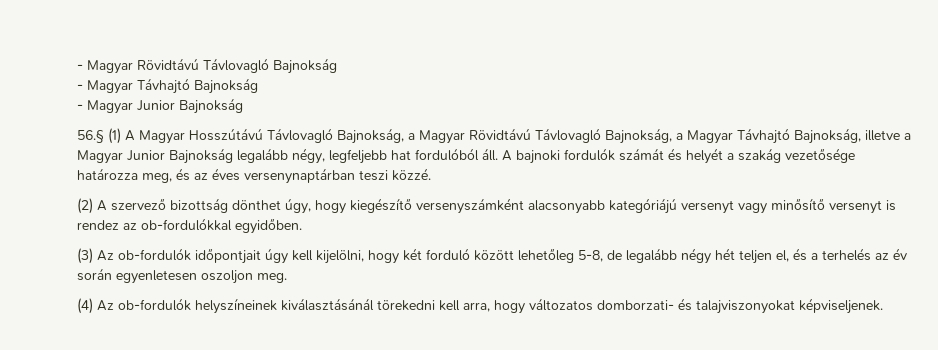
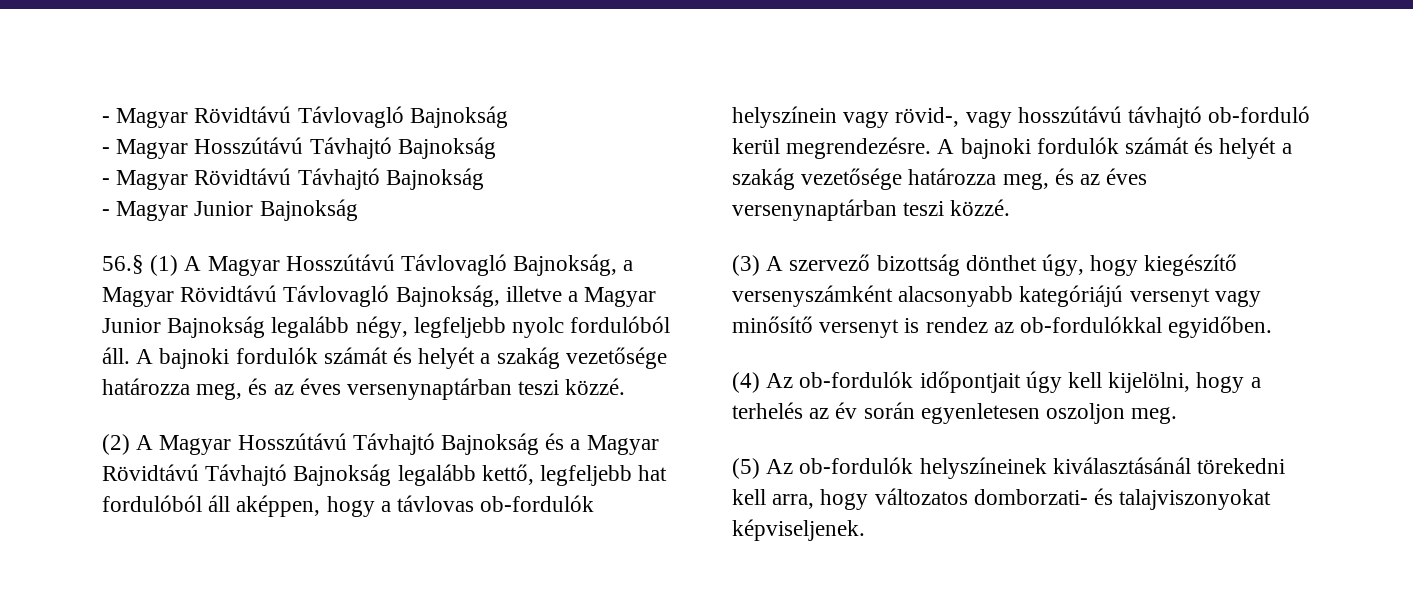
- - Magyar Távhajtó Bajnokság
+ - Magyar Hosszútávú Távhajtó Bajnokság
+ - Magyar Rövidtávú Távhajtó Bajnokság
- 56.§ (1) A Magyar Hosszútávú Távlovagló Bajnokság, a Magyar Rövidtávú Távlovagló Bajnokság, a Magyar Távhajtó Bajnokság, illetve a Magyar Junior Bajnokság legalább négy, legfeljebb hat fordulóból áll.
+ 56.§ (1) A Magyar Hosszútávú Távlovagló Bajnokság, a Magyar Rövidtávú Távlovagló Bajnokság, illetve a Magyar Junior Bajnokság legalább négy, legfeljebb nyolc fordulóból áll.
- (2) A szervező bizottság dönthet úgy, hogy kiegészítő versenyszámként alacsonyabb kategóriájú versenyt vagy minősítő versenyt is rendez az ob-fordulókkal egyidőben.
+ (2) A Magyar Hosszútávú Távhajtó Bajnokság és a Magyar Rövidtávú Távhajtó Bajnokság legalább kettő, legfeljebb hat fordulóból áll aképpen, hogy a távlovas ob-fordulók helyszínein vagy rövid-, vagy hosszútávú távhajtó ob-forduló kerül megrendezésre. A bajnoki fordulók számát és helyét a szakág vezetősége határozza meg, és az éves versenynaptárban teszi közzé.
+ (3) A szervező bizottság dönthet úgy, hogy kiegészítő versenyszámként alacsonyabb kategóriájú versenyt vagy minősítő versenyt is rendez az ob-fordulókkal egyidőben.
- (3) Az ob-fordulók időpontjait úgy kell kijelölni, hogy két forduló között lehetőleg 5-8, de legalább négy hét teljen el, és a terhelés az év során egyenletesen oszoljon meg.
+ (4) Az ob-fordulók időpontjait úgy kell kijelölni, hogy a terhelés az év során egyenletesen oszoljon meg.
- (4) Az ob-fordulók helyszíneinek kiválasztásánál törekedni kell arra, hogy változatos domborzati- és talajviszonyokat képviseljenek.
+ (5) Az ob-fordulók helyszíneinek kiválasztásánál törekedni kell arra, hogy változatos domborzati- és talajviszonyokat képviseljenek.

